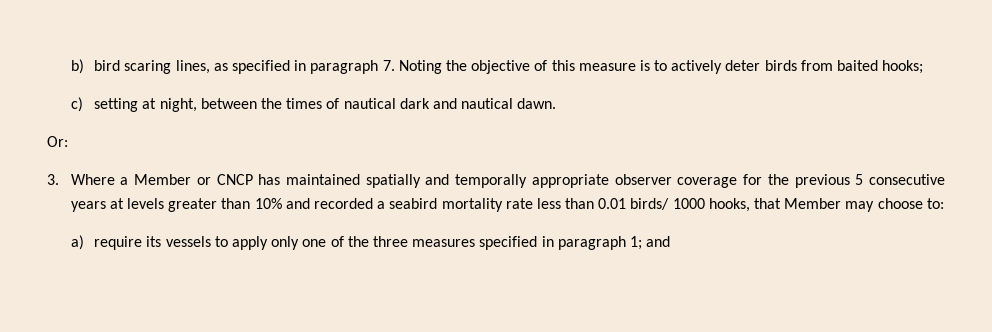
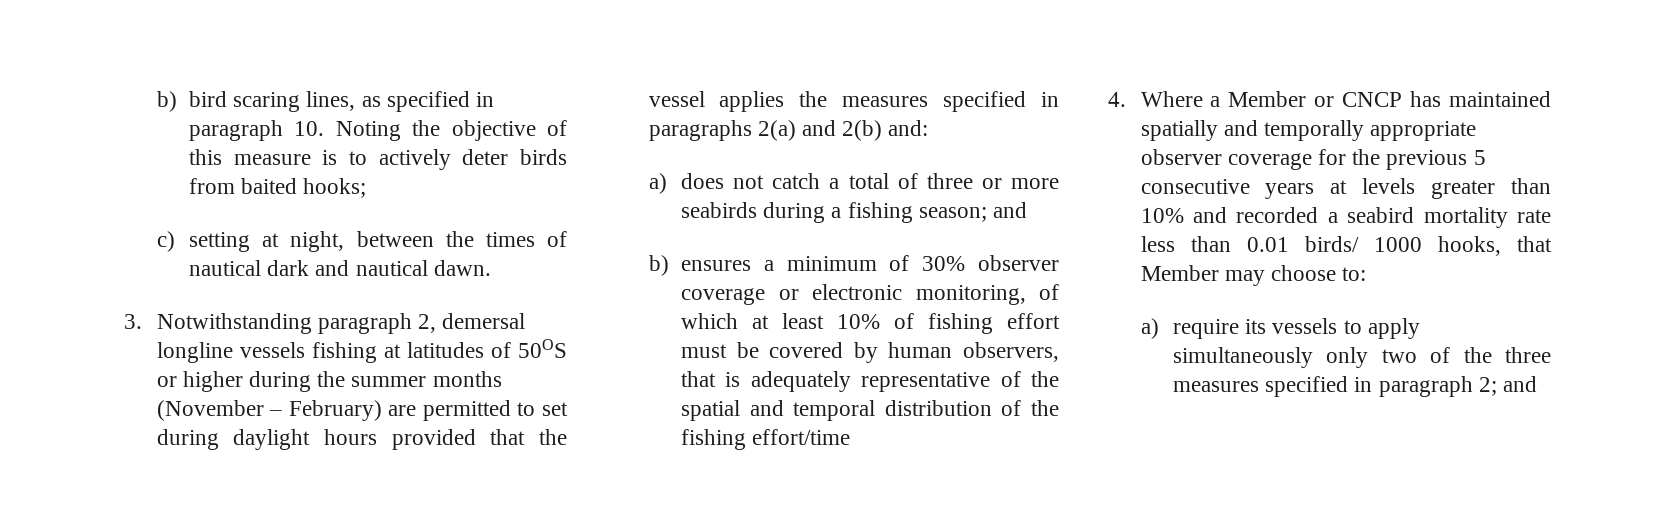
- b) bird scaring lines, as specified in paragraph 7. Noting the objective of this measure is to actively deter birds from baited hooks;
+ b) bird scaring lines, as specified in paragraph 10. Noting the objective of this measure is to actively deter birds from baited hooks;
- Or:
- 3. Where a Member or CNCP has maintained spatially and temporally appropriate observer coverage for the previous 5 consecutive years at levels greater than 10% and recorded a seabird mortality rate less than 0.01 birds/ 1000 hooks, that Member may choose to:
+ 3. Notwithstanding paragraph 2, demersal longline vessels fishing at latitudes of 50OS or higher during the summer months (November – February) are permitted to set during daylight hours provided that the vessel applies the measures specified in paragraphs 2(a) and 2(b) and:
+ a) does not catch a total of three or more seabirds during a fishing season; and
+ b) ensures a minimum of 30% observer coverage or electronic monitoring, of which at least 10% of fishing effort must be covered by human observers, that is adequately representative of the spatial and temporal distribution of the fishing effort/time
+ 4. Where a Member or CNCP has maintained spatially and temporally appropriate observer coverage for the previous 5 consecutive years at levels greater than 10% and recorded a seabird mortality rate less than 0.01 birds/ 1000 hooks, that Member may choose to:
- a) require its vessels to apply only one of the three measures specified in paragraph 1; and
+ a) require its vessels to apply simultaneously only two of the three measures specified in paragraph 2; and

